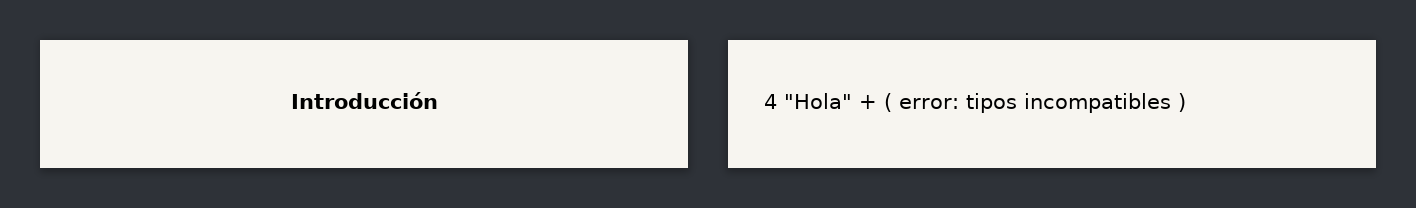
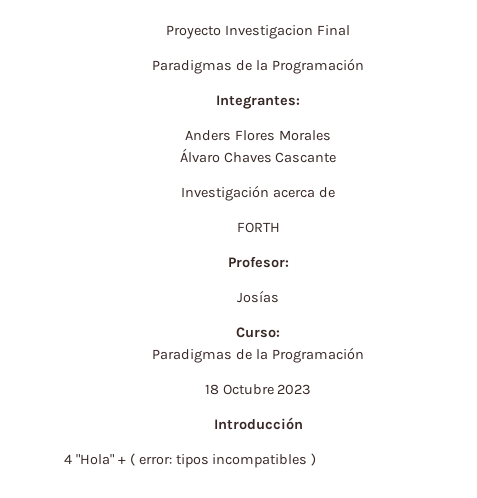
+ Proyecto Investigacion Final
+ Paradigmas de la Programación
+ Integrantes:
+ Anders Flores Morales
+ Álvaro Chaves Cascante
+ Investigación acerca de
+ FORTH
+ Profesor:
+ Josías
+ Curso:
+ Paradigmas de la Programación
+ 18 Octubre 2023

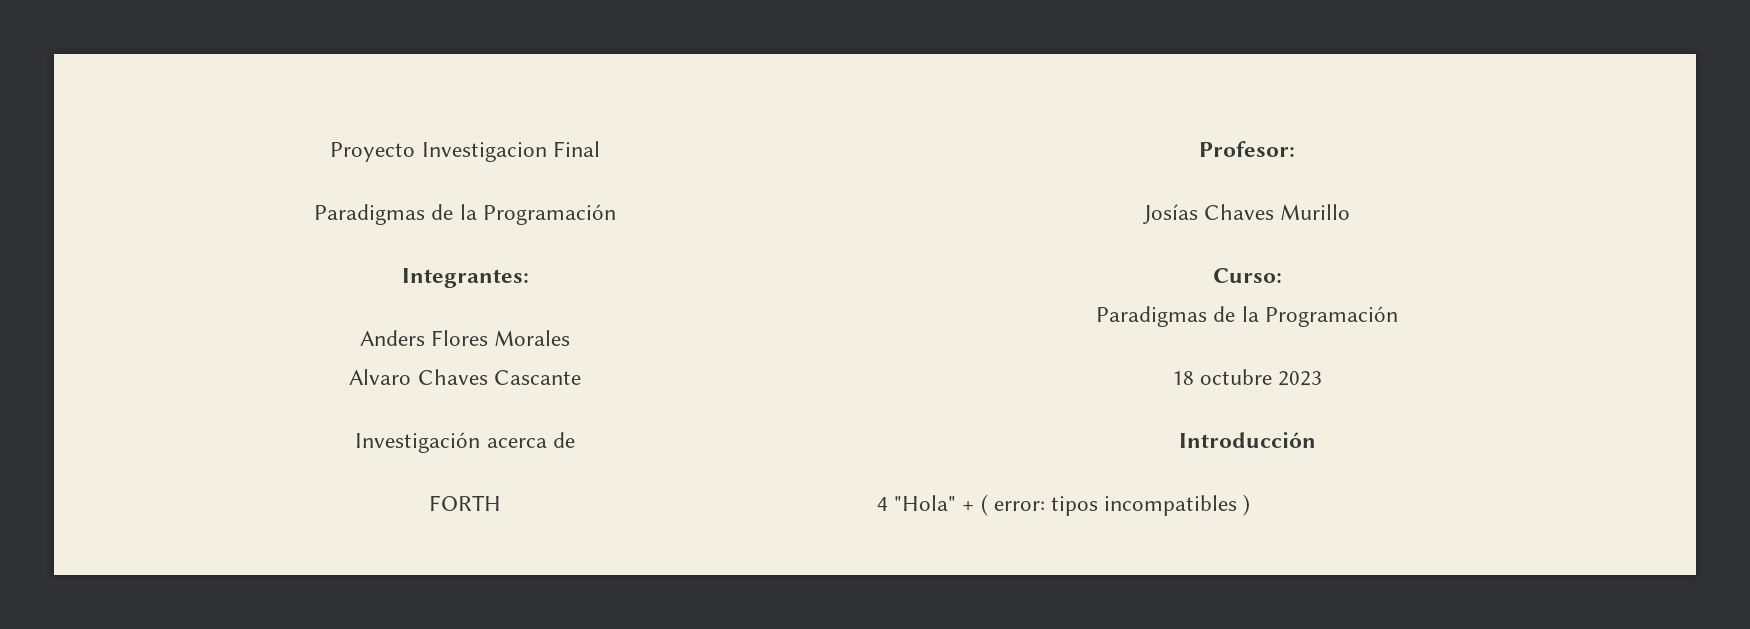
- Álvaro Chaves Cascante
+ Alvaro Chaves Cascante
- Josías
+ Josías Chaves Murillo
- 18 Octubre 2023
+ 18 octubre 2023

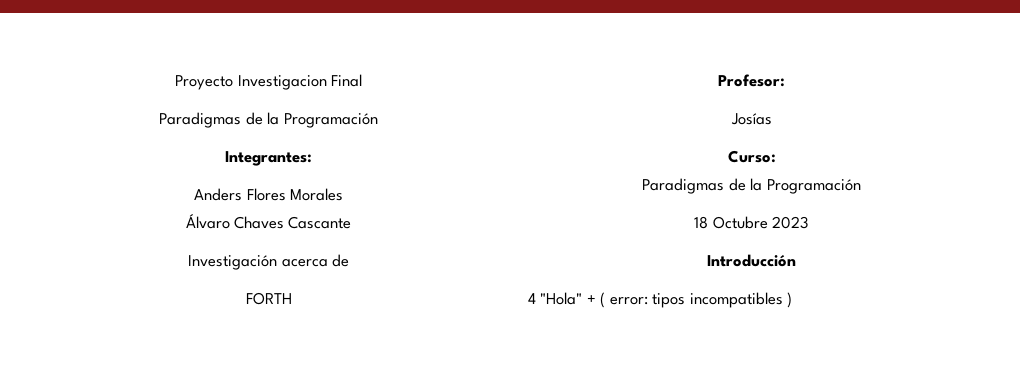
- Alvaro Chaves Cascante
+ Álvaro Chaves Cascante
- Josías Chaves Murillo
+ Josías
- 18 octubre 2023
+ 18 Octubre 2023

